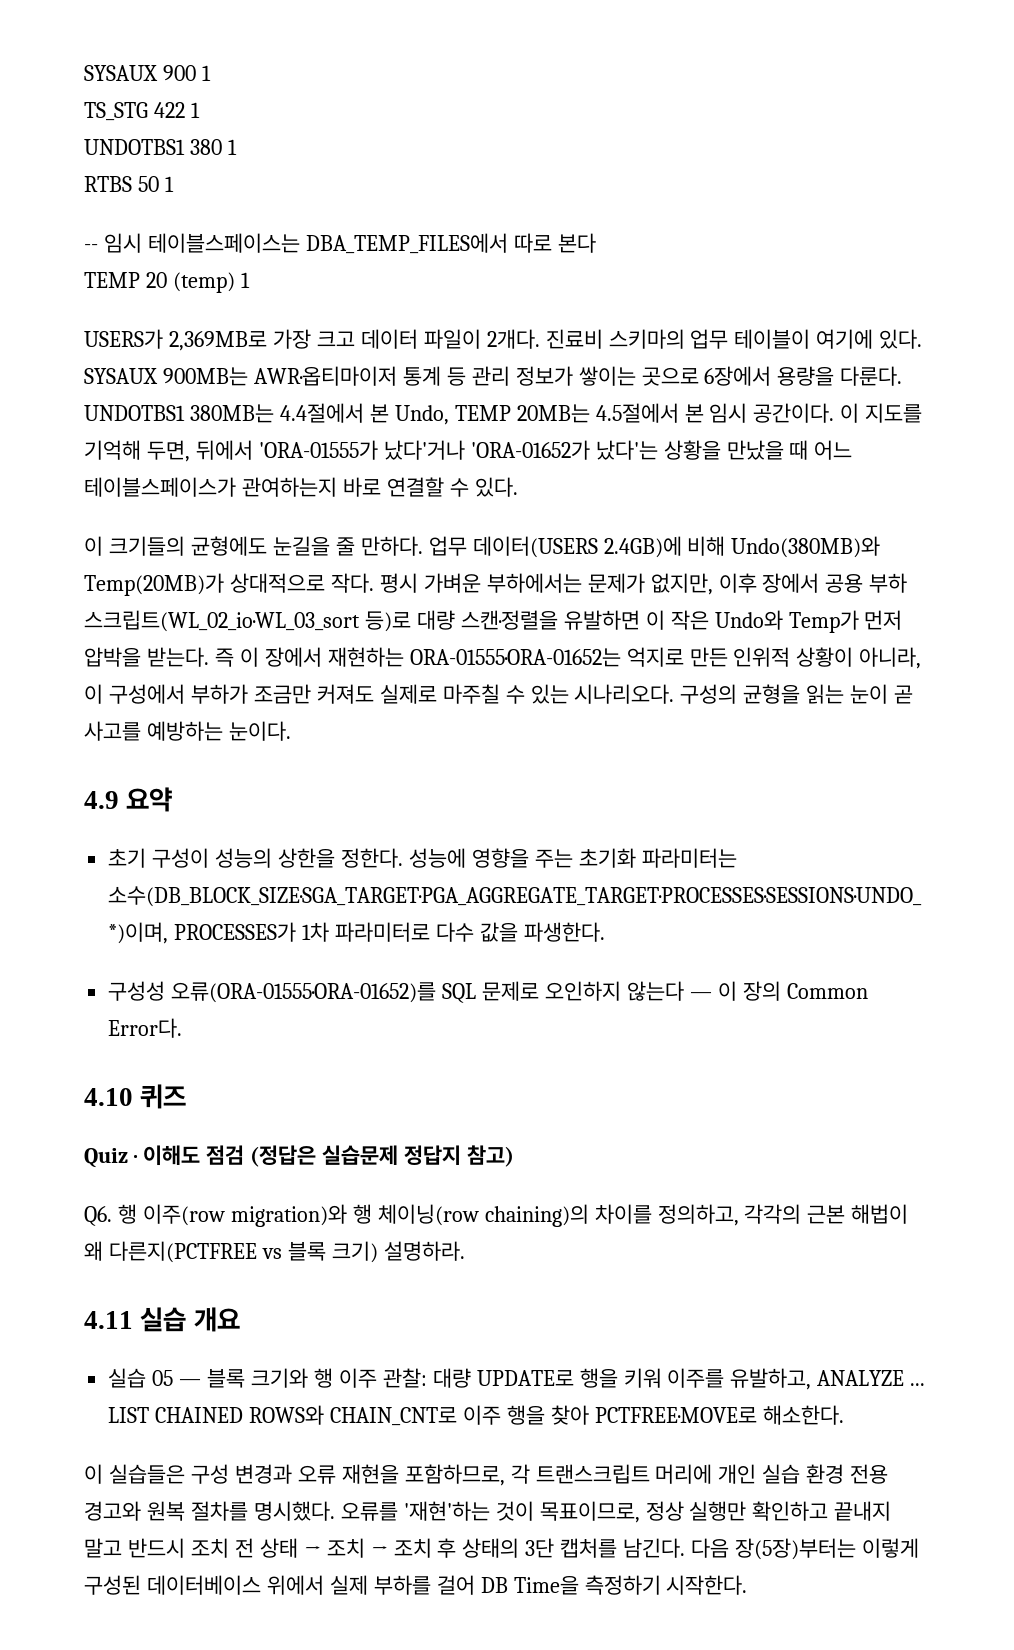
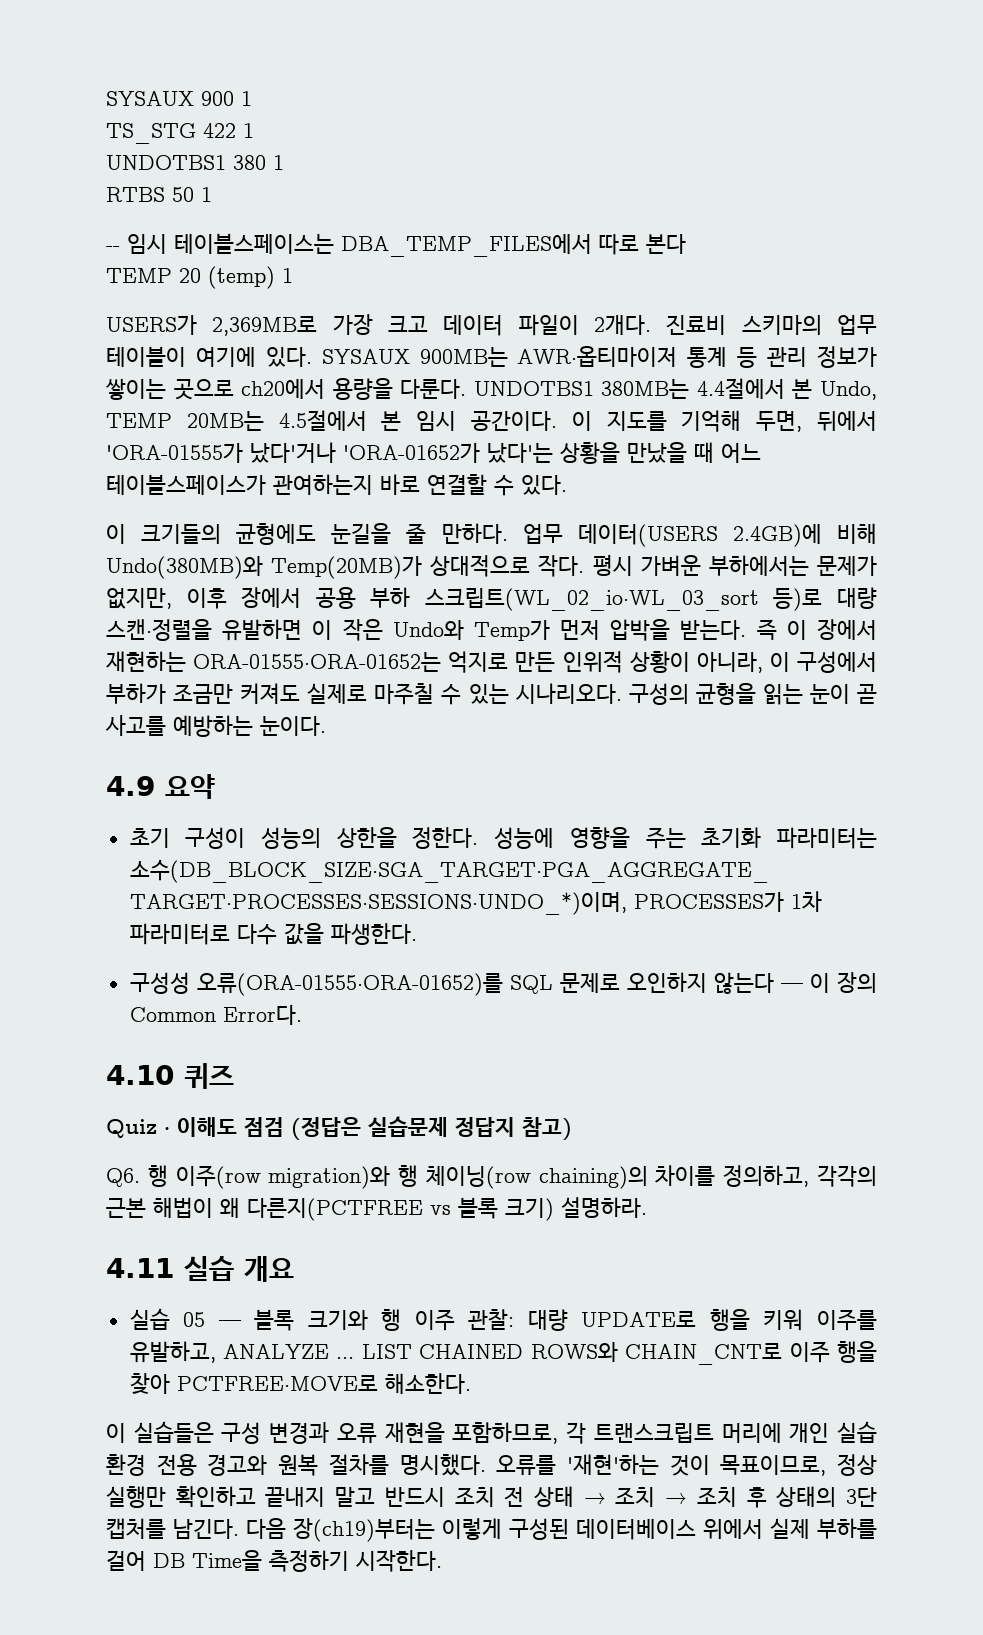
- SYSAUX 900MB는 AWR·옵티마이저 통계 등 관리 정보가 쌓이는 곳으로 6장에서 용량을 다룬다.
+ SYSAUX 900MB는 AWR·옵티마이저 통계 등 관리 정보가 쌓이는 곳으로 ch20에서 용량을 다룬다.
- 다음 장(5장)부터는 이렇게 구성된 데이터베이스 위에서 실제 부하를 걸어 DB Time을 측정하기 시작한다.
+ 다음 장(ch19)부터는 이렇게 구성된 데이터베이스 위에서 실제 부하를 걸어 DB Time을 측정하기 시작한다.

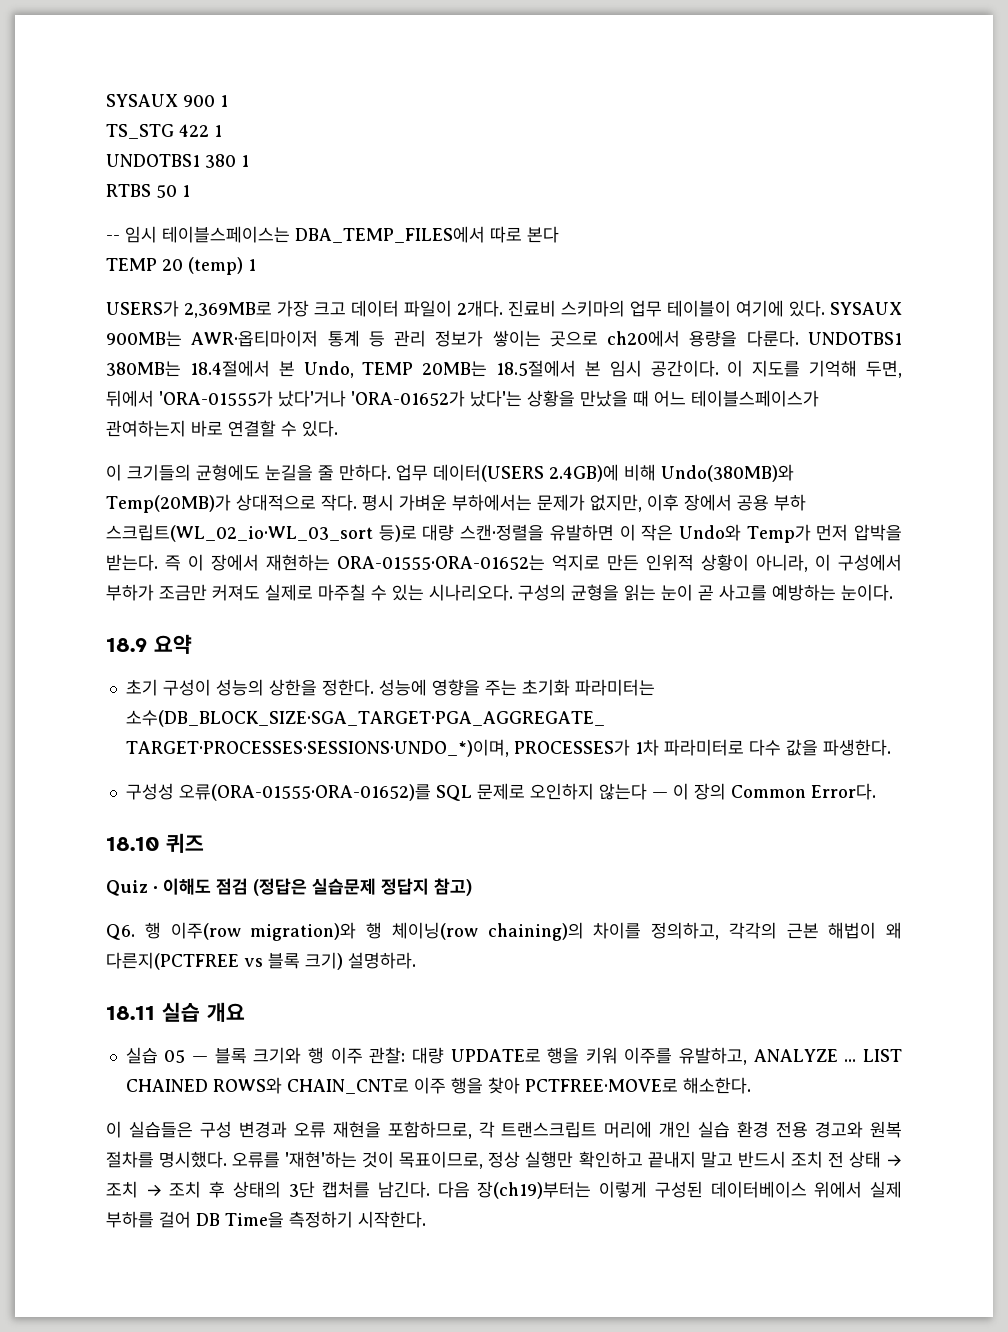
- UNDOTBS1 380MB는 4.4절에서 본 Undo, TEMP 20MB는 4.5절에서 본 임시 공간이다.
+ UNDOTBS1 380MB는 18.4절에서 본 Undo, TEMP 20MB는 18.5절에서 본 임시 공간이다.
- 4.9 요약
+ 18.9 요약
- 4.10 퀴즈
+ 18.10 퀴즈
- 4.11 실습 개요
+ 18.11 실습 개요

